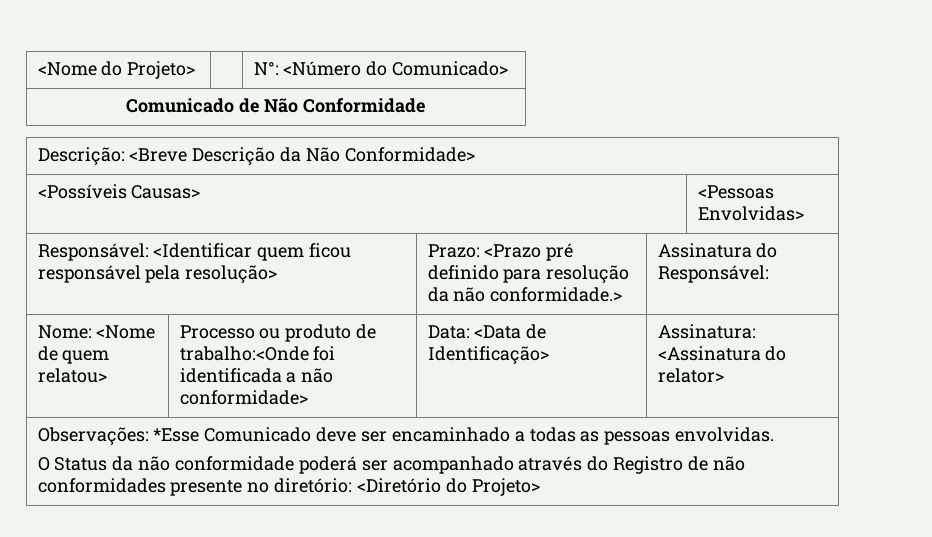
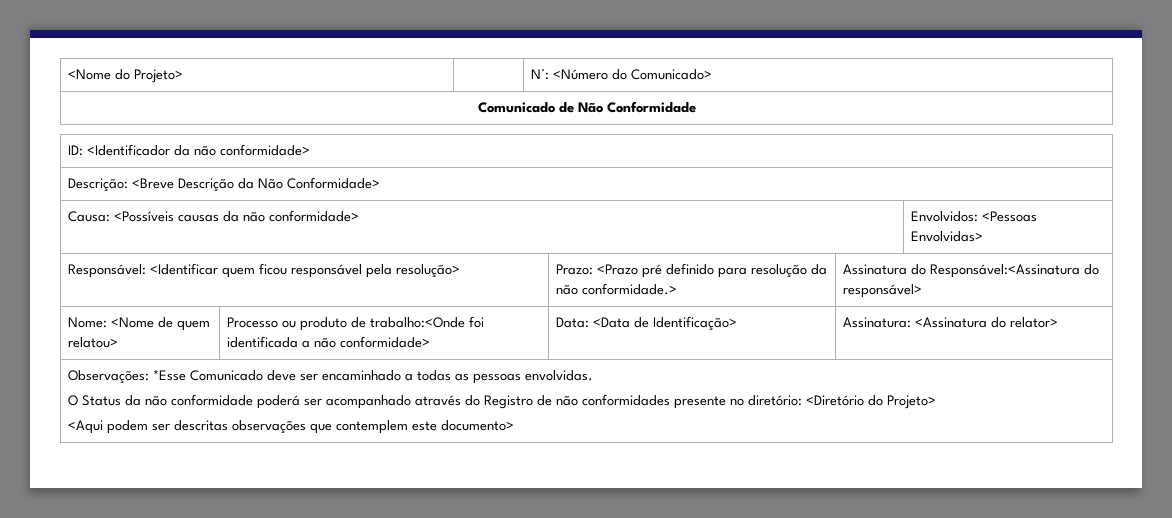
+ ID: <Identificador da não conformidade>
- <Possíveis Causas> | <Pessoas Envolvidas>
+ Causa: <Possíveis causas da não conformidade> | Envolvidos: <Pessoas Envolvidas>
- Responsável: <Identificar quem ficou responsável pela resolução> | Prazo: <Prazo pré definido para resolução da não conformidade.> | Assinatura do Responsável:
+ Responsável: <Identificar quem ficou responsável pela resolução> | Prazo: <Prazo pré definido para resolução da não conformidade.> | Assinatura do Responsável:<Assinatura do responsável>
  Observações: *Esse Comunicado deve ser encaminhado a todas as pessoas envolvidas.
  O Status da não conformidade poderá ser acompanhado através do Registro de não conformidades presente no diretório: <Diretório do Projeto>
+ <Aqui podem ser descritas observações que contemplem este documento>

